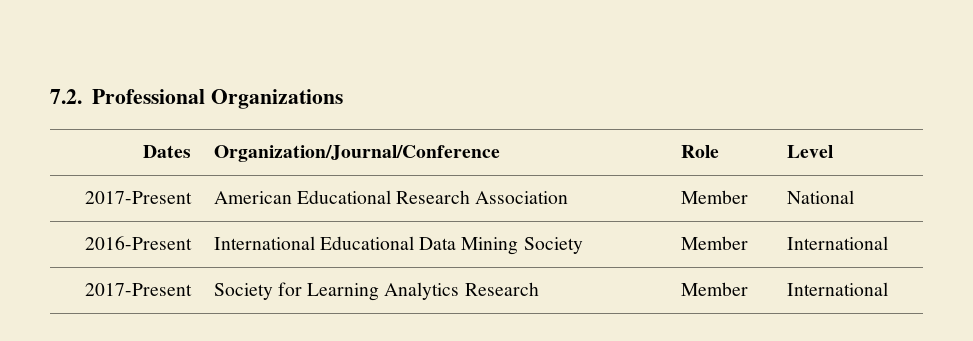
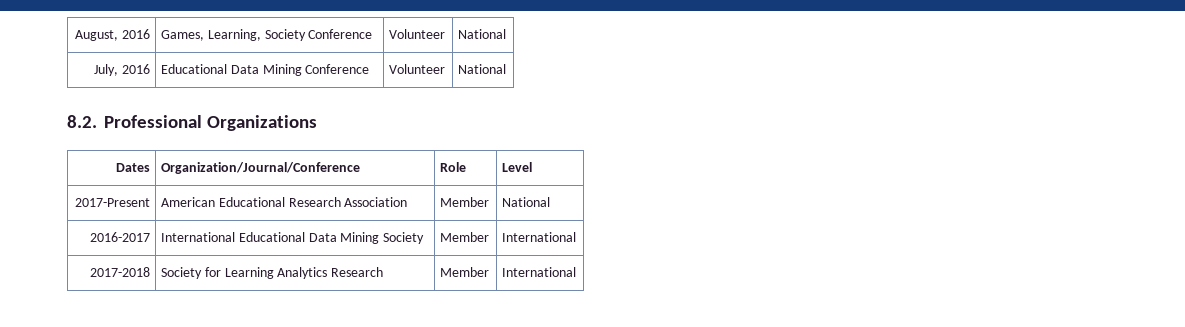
- 7.2. Professional Organizations
+ August, 2016 | Games, Learning, Society Conference | Volunteer | National
+ July, 2016 | Educational Data Mining Conference | Volunteer | National
+ 8.2. Professional Organizations
- 2016-Present | International Educational Data Mining Society | Member | International
+ 2016-2017 | International Educational Data Mining Society | Member | International
- 2017-Present | Society for Learning Analytics Research | Member | International
+ 2017-2018 | Society for Learning Analytics Research | Member | International

